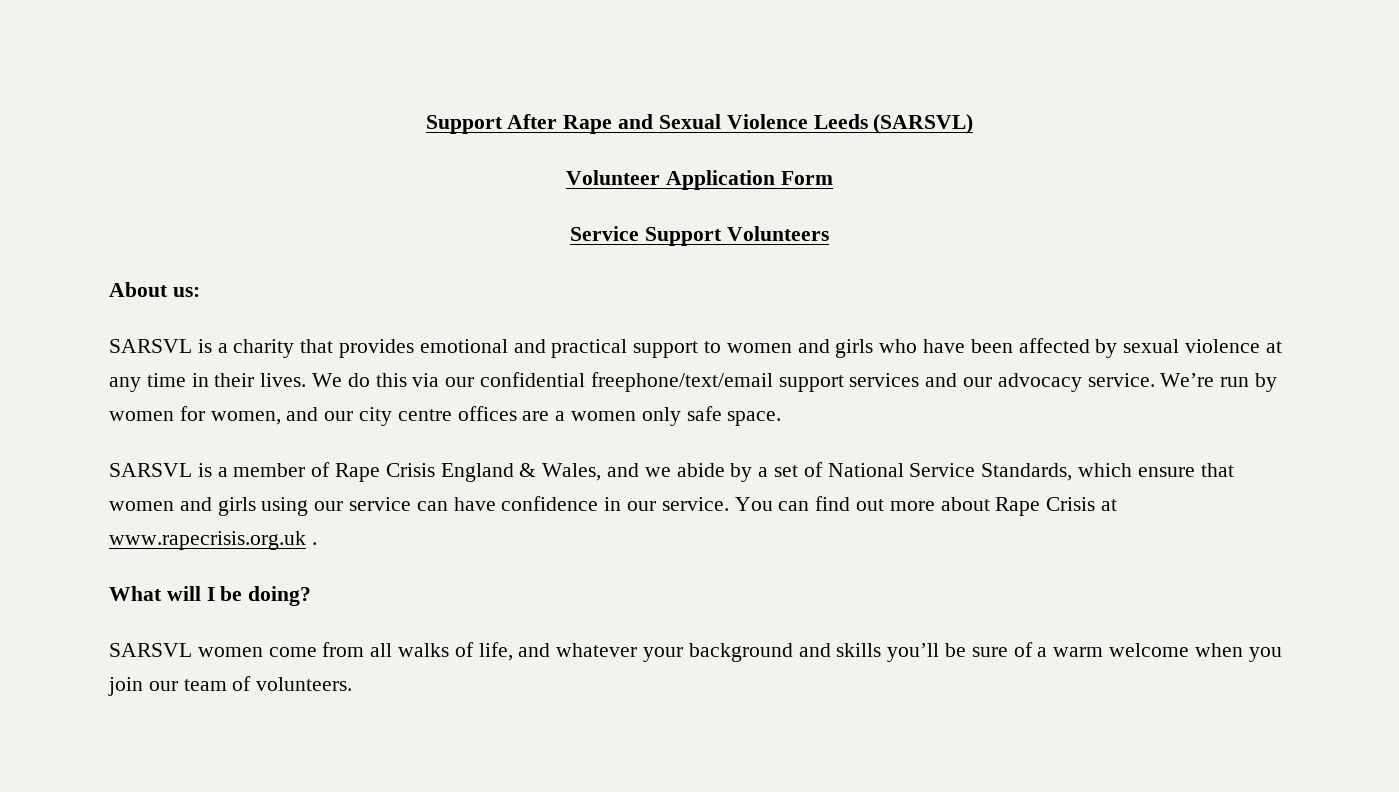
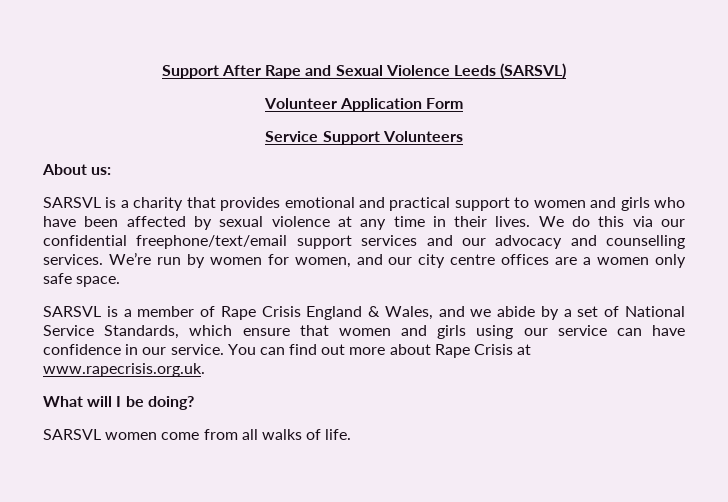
- We do this via our confidential freephone/text/email support services and our advocacy service.
+ We do this via our confidential freephone/text/email support services and our advocacy and counselling services.
- You can find out more about Rape Crisis at www.rapecrisis.org.uk .
+ You can find out more about Rape Crisis at www.rapecrisis.org.uk.
- SARSVL women come from all walks of life, and whatever your background and skills you’ll be sure of a warm welcome when you join our team of volunteers.
+ SARSVL women come from all walks of life.

